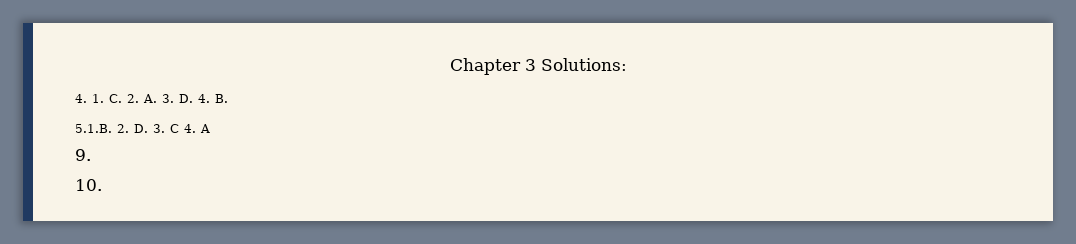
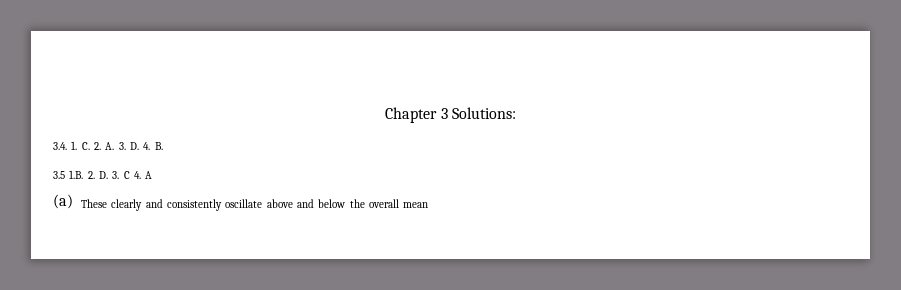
- 4. 1. C. 2. A. 3. D. 4. B.
+ 3.4. 1. C. 2. A. 3. D. 4. B.
- 5.1.B. 2. D. 3. C 4. A
+ 3.5 1.B. 2. D. 3. C 4. A
- 9.
- 10.
+ (a) These clearly and consistently oscillate above and below the overall mean

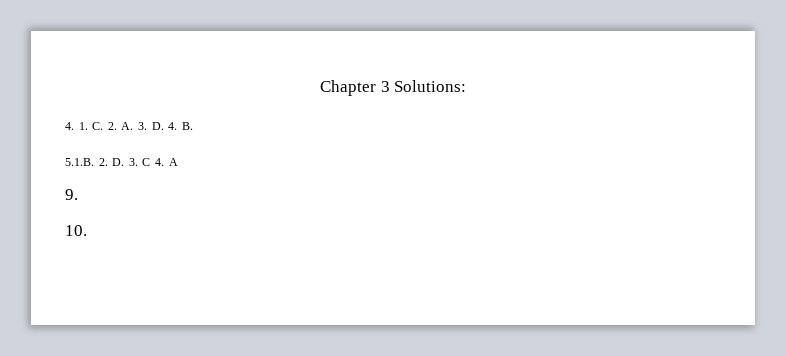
- 3.4. 1. C. 2. A. 3. D. 4. B.
+ 4. 1. C. 2. A. 3. D. 4. B.
- 3.5 1.B. 2. D. 3. C 4. A
+ 5.1.B. 2. D. 3. C 4. A
- (a) These clearly and consistently oscillate above and below the overall mean
+ 9.
+ 10.

